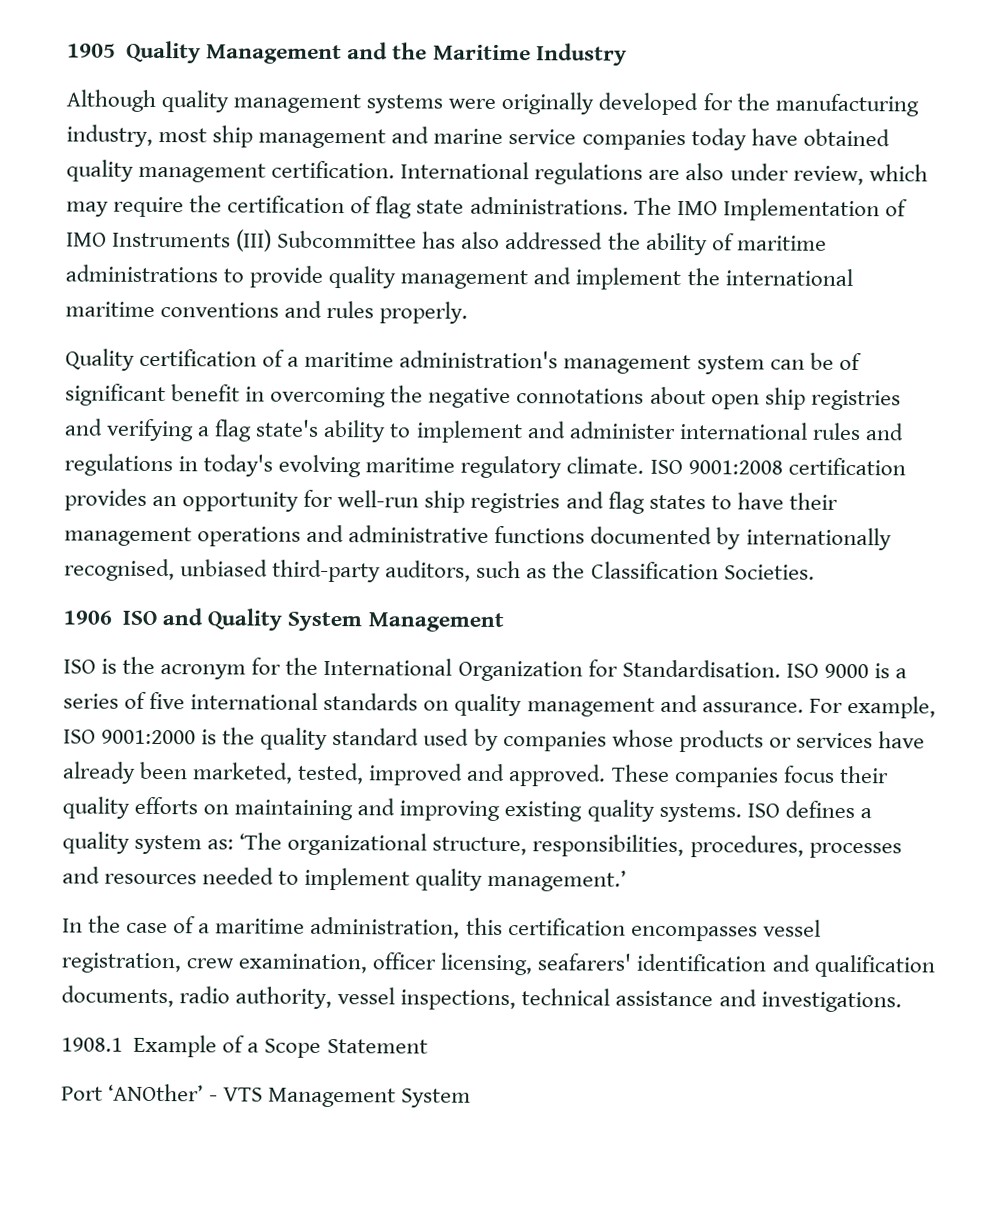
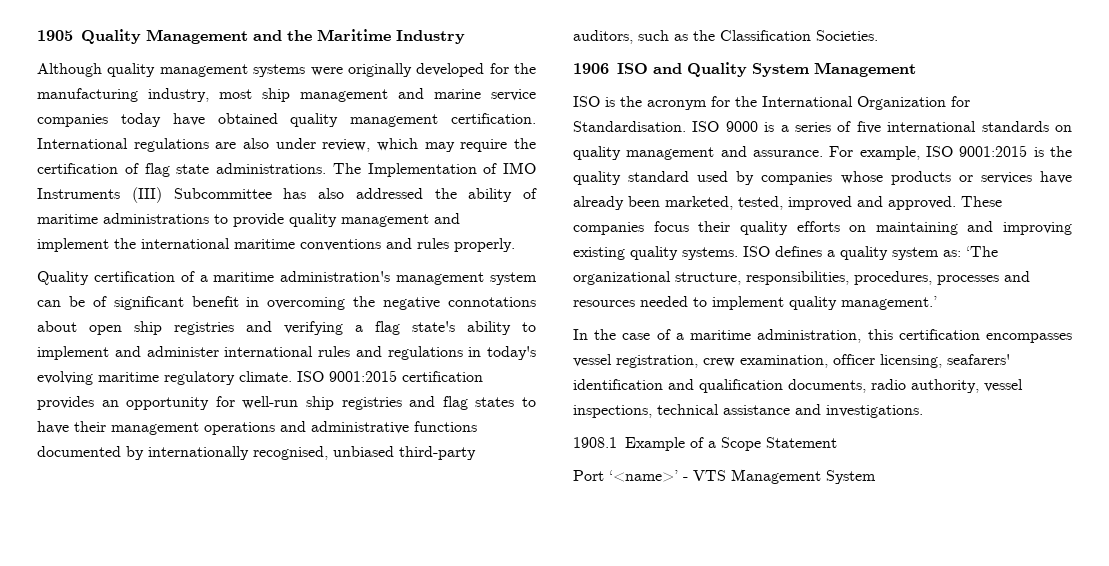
- The IMO Implementation of IMO Instruments (III) Subcommittee has also addressed the ability of maritime administrations to provide quality management and implement the international maritime conventions and rules properly.
+ The Implementation of IMO Instruments (III) Subcommittee has also addressed the ability of maritime administrations to provide quality management and implement the international maritime conventions and rules properly.
- ISO 9001:2008 certification provides an opportunity for well-run ship registries and flag states to have their management operations and administrative functions documented by internationally recognised, unbiased third-party auditors, such as the Classification Societies.
+ ISO 9001:2015 certification provides an opportunity for well-run ship registries and flag states to have their management operations and administrative functions documented by internationally recognised, unbiased third-party auditors, such as the Classification Societies.
- For example, ISO 9001:2000 is the quality standard used by companies whose products or services have already been marketed, tested, improved and approved.
+ For example, ISO 9001:2015 is the quality standard used by companies whose products or services have already been marketed, tested, improved and approved.
- Port ‘ANOther’ - VTS Management System
+ Port ‘<name>’ - VTS Management System

